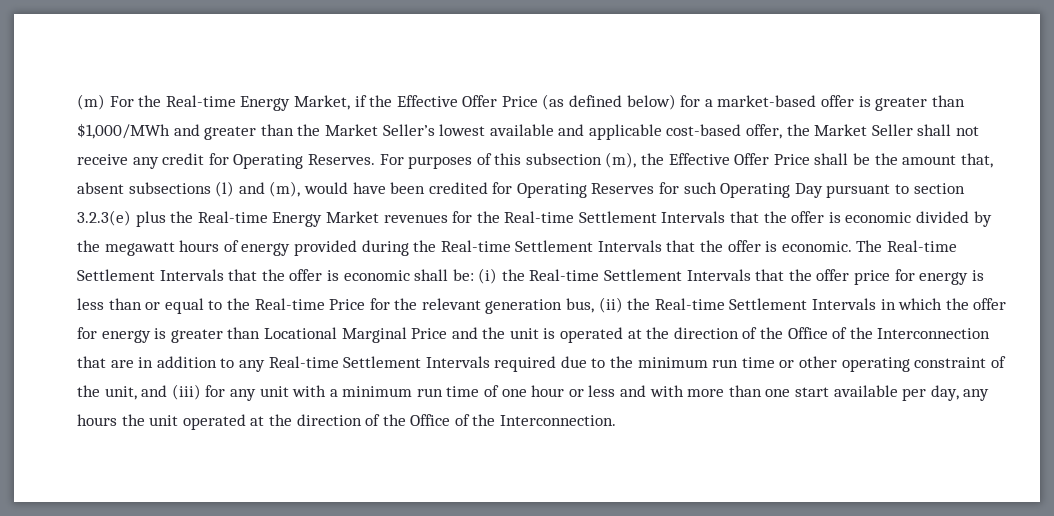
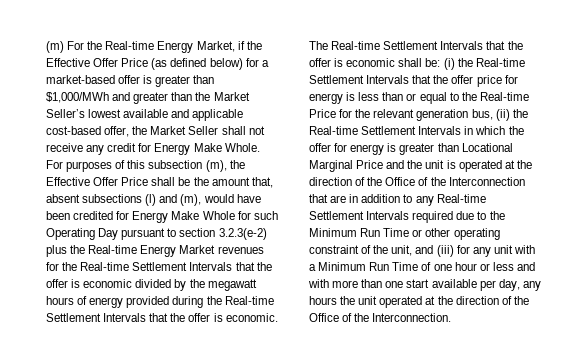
- (m) For the Real-time Energy Market, if the Effective Offer Price (as defined below) for a market-based offer is greater than $1,000/MWh and greater than the Market Seller’s lowest available and applicable cost-based offer, the Market Seller shall not receive any credit for Operating Reserves.
+ (m) For the Real-time Energy Market, if the Effective Offer Price (as defined below) for a market-based offer is greater than $1,000/MWh and greater than the Market Seller’s lowest available and applicable cost-based offer, the Market Seller shall not receive any credit for Energy Make Whole.
- For purposes of this subsection (m), the Effective Offer Price shall be the amount that, absent subsections (l) and (m), would have been credited for Operating Reserves for such Operating Day pursuant to section 3.2.3(e) plus the Real-time Energy Market revenues for the Real-time Settlement Intervals that the offer is economic divided by the megawatt hours of energy provided during the Real-time Settlement Intervals that the offer is economic.
+ For purposes of this subsection (m), the Effective Offer Price shall be the amount that, absent subsections (l) and (m), would have been credited for Energy Make Whole for such Operating Day pursuant to section 3.2.3(e-2) plus the Real-time Energy Market revenues for the Real-time Settlement Intervals that the offer is economic divided by the megawatt hours of energy provided during the Real-time Settlement Intervals that the offer is economic.
- (i) the Real-time Settlement Intervals that the offer price for energy is less than or equal to the Real-time Price for the relevant generation bus, (ii) the Real-time Settlement Intervals in which the offer for energy is greater than Locational Marginal Price and the unit is operated at the direction of the Office of the Interconnection that are in addition to any Real-time Settlement Intervals required due to the minimum run time or other operating constraint of the unit, and (iii) for any unit with a minimum run time of one hour or less and with more than one start available per day, any hours the unit operated at the direction of the Office of the Interconnection.
+ (i) the Real-time Settlement Intervals that the offer price for energy is less than or equal to the Real-time Price for the relevant generation bus, (ii) the Real-time Settlement Intervals in which the offer for energy is greater than Locational Marginal Price and the unit is operated at the direction of the Office of the Interconnection that are in addition to any Real-time Settlement Intervals required due to the Minimum Run Time or other operating constraint of the unit, and (iii) for any unit with a Minimum Run Time of one hour or less and with more than one start available per day, any hours the unit operated at the direction of the Office of the Interconnection.

